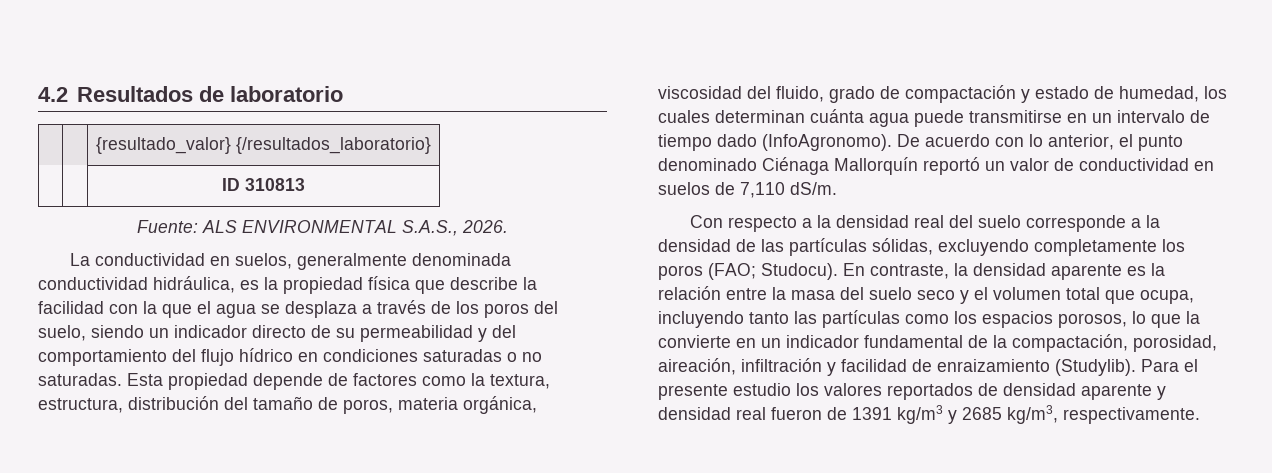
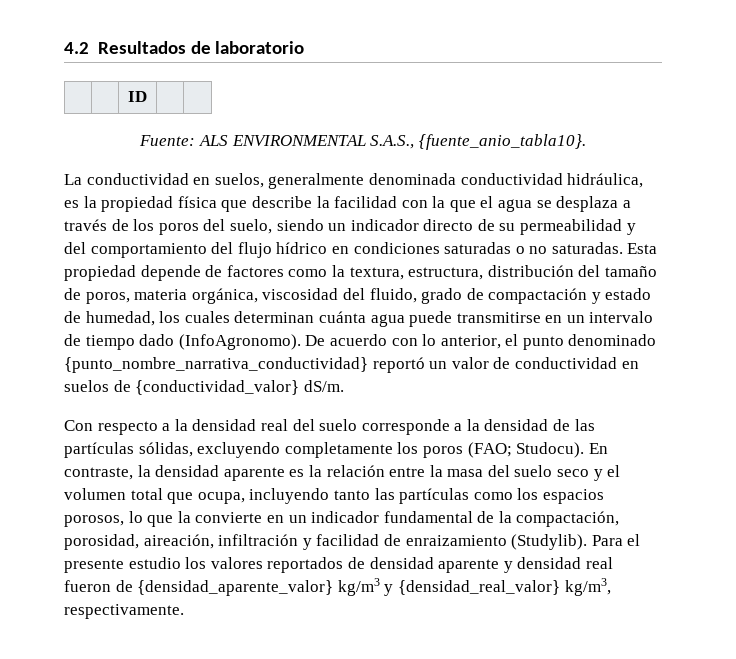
- | | {resultado_valor} {/resultados_laboratorio}
- | | ID 310813
+ | | ID | |
- Fuente: ALS ENVIRONMENTAL S.A.S., 2026.
+ Fuente: ALS ENVIRONMENTAL S.A.S., {fuente_anio_tabla10}.
- De acuerdo con lo anterior, el punto denominado Ciénaga Mallorquín reportó un valor de conductividad en suelos de 7,110 dS/m.
+ De acuerdo con lo anterior, el punto denominado {punto_nombre_narrativa_conductividad} reportó un valor de conductividad en suelos de {conductividad_valor} dS/m.
- Para el presente estudio los valores reportados de densidad aparente y densidad real fueron de 1391 kg/m3 y 2685 kg/m3, respectivamente.
+ Para el presente estudio los valores reportados de densidad aparente y densidad real fueron de {densidad_aparente_valor} kg/m3 y {densidad_real_valor} kg/m3, respectivamente.

